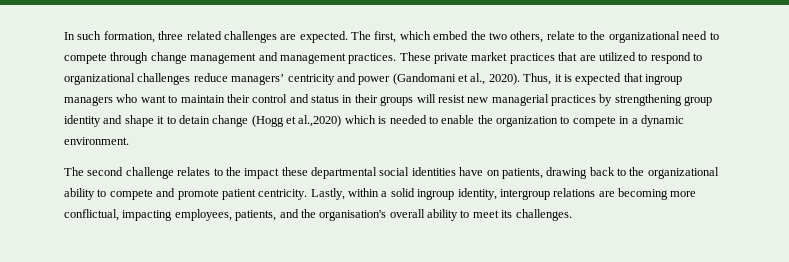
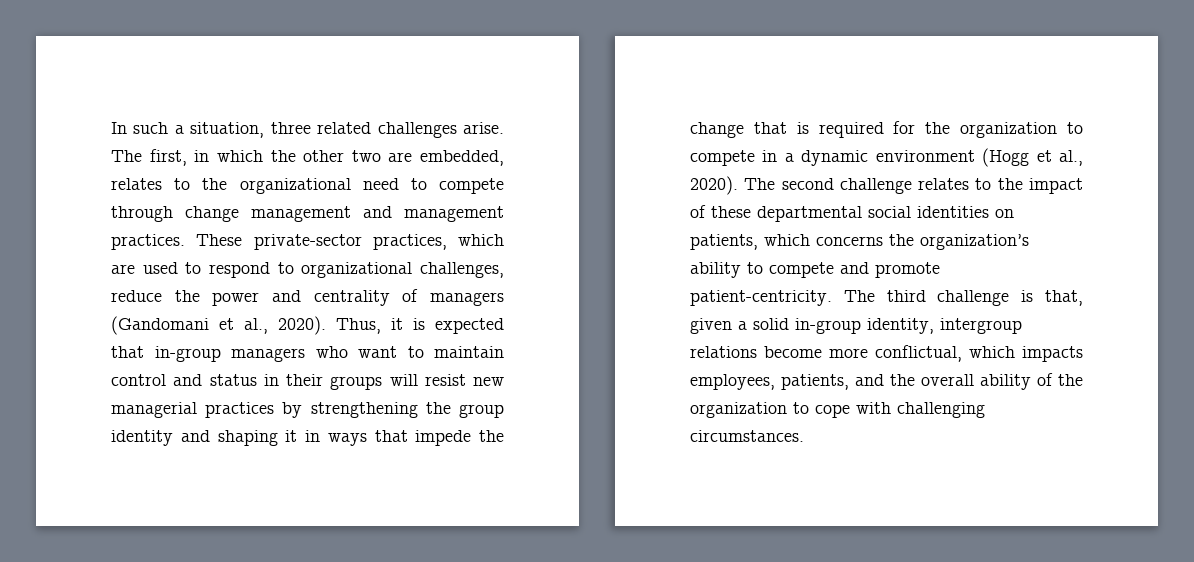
- In such formation, three related challenges are expected. The first, which embed the two others, relate to the organizational need to compete through change management and management practices.
+ In such a situation, three related challenges arise. The first, in which the other two are embedded, relates to the organizational need to compete through change management and management practices.
- These private market practices that are utilized to respond to organizational challenges reduce managers’ centricity and power (Gandomani et al., 2020).
+ These private-sector practices, which are used to respond to organizational challenges, reduce the power and centrality of managers (Gandomani et al., 2020).
- Thus, it is expected that ingroup managers who want to maintain their control and status in their groups will resist new managerial practices by strengthening group identity and shape it to detain change (Hogg et al.,2020) which is needed to enable the organization to compete in a dynamic environment.
- The second challenge relates to the impact these departmental social identities have on patients, drawing back to the organizational ability to compete and promote patient centricity. Lastly, within a solid ingroup identity, intergroup relations are becoming more conflictual, impacting employees, patients, and the organisation's overall ability to meet its challenges.
+ Thus, it is expected that in-group managers who want to maintain control and status in their groups will resist new managerial practices by strengthening the group identity and shaping it in ways that impede the change that is required for the organization to compete in a dynamic environment (Hogg et al., 2020). The second challenge relates to the impact of these departmental social identities on patients, which concerns the organization’s ability to compete and promote patient-centricity. The third challenge is that, given a solid in-group identity, intergroup relations become more conflictual, which impacts employees, patients, and the overall ability of the organization to cope with challenging circumstances.

